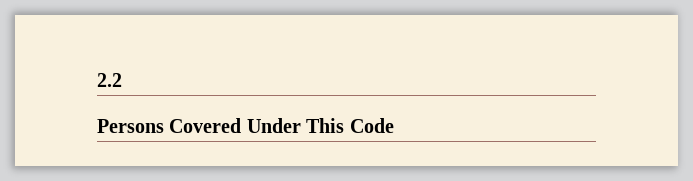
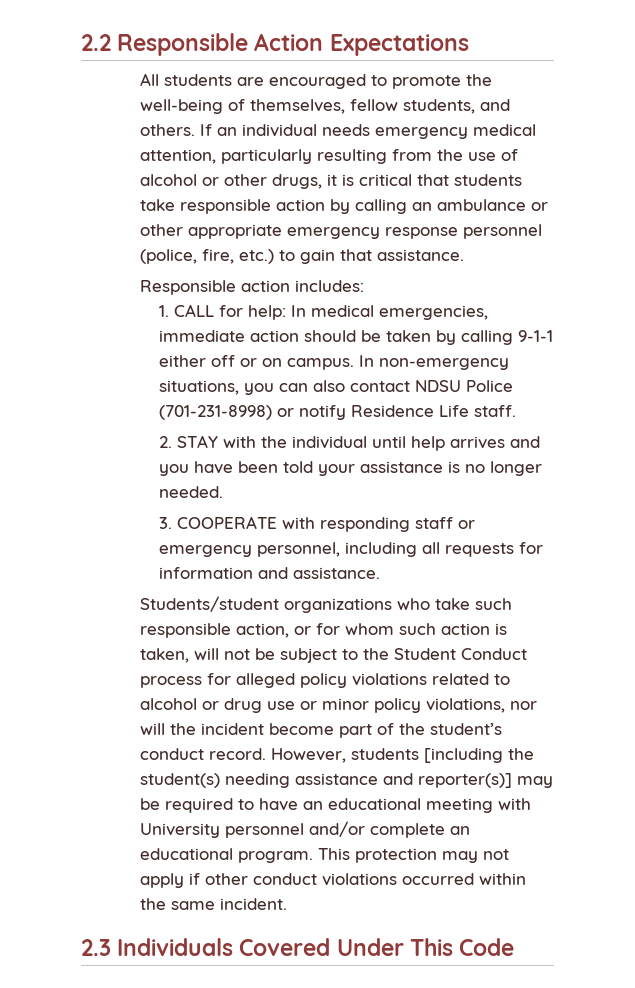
- 2.2
- Persons Covered Under This Code
+ 2.2 Responsible Action Expectations
+ All students are encouraged to promote the well-being of themselves, fellow students, and others. If an individual needs emergency medical attention, particularly resulting from the use of alcohol or other drugs, it is critical that students take responsible action by calling an ambulance or other appropriate emergency response personnel (police, fire, etc.) to gain that assistance.
+ Responsible action includes:
+ 1. CALL for help: In medical emergencies, immediate action should be taken by calling 9-1-1 either off or on campus. In non-emergency situations, you can also contact NDSU Police (701-231-8998) or notify Residence Life staff.
+ 2. STAY with the individual until help arrives and you have been told your assistance is no longer needed.
+ 3. COOPERATE with responding staff or emergency personnel, including all requests for information and assistance.
+ Students/student organizations who take such responsible action, or for whom such action is taken, will not be subject to the Student Conduct process for alleged policy violations related to alcohol or drug use or minor policy violations, nor will the incident become part of the student’s conduct record. However, students [including the student(s) needing assistance and reporter(s)] may be required to have an educational meeting with University personnel and/or complete an educational program. This protection may not apply if other conduct violations occurred within the same incident.
+ 2.3 Individuals Covered Under This Code

